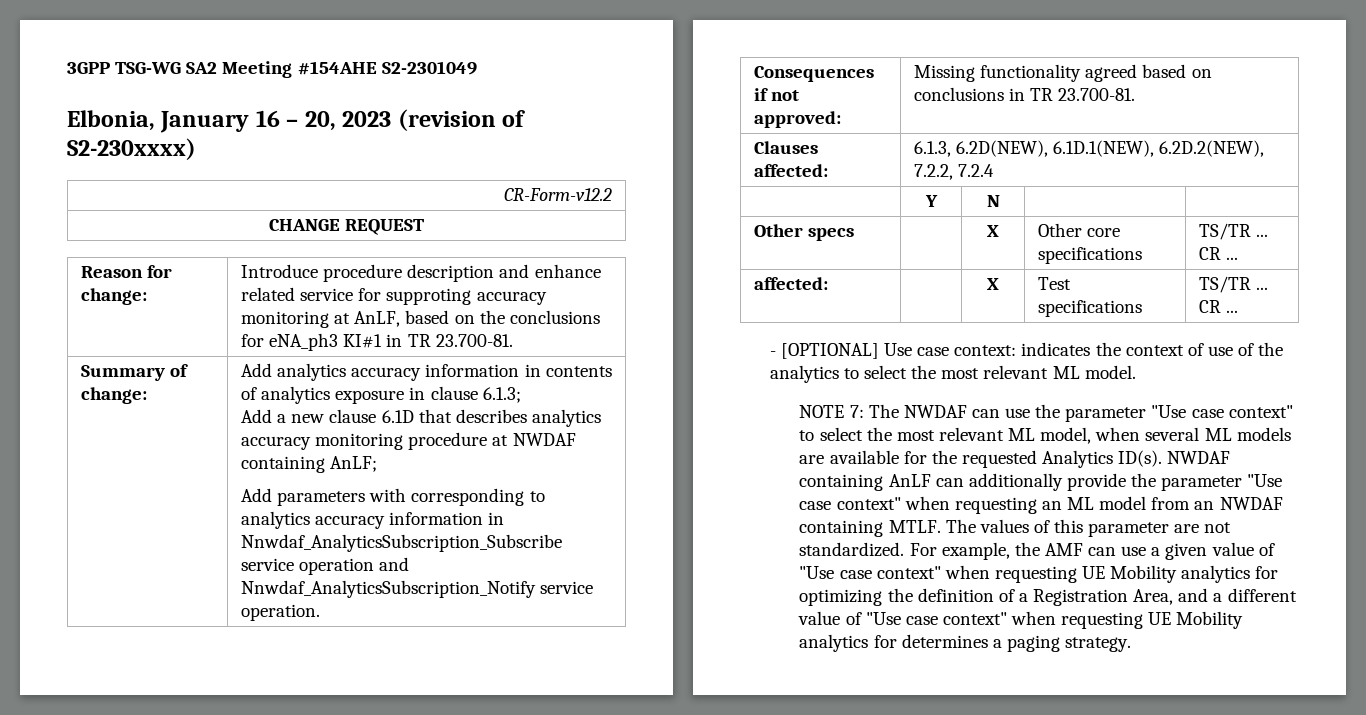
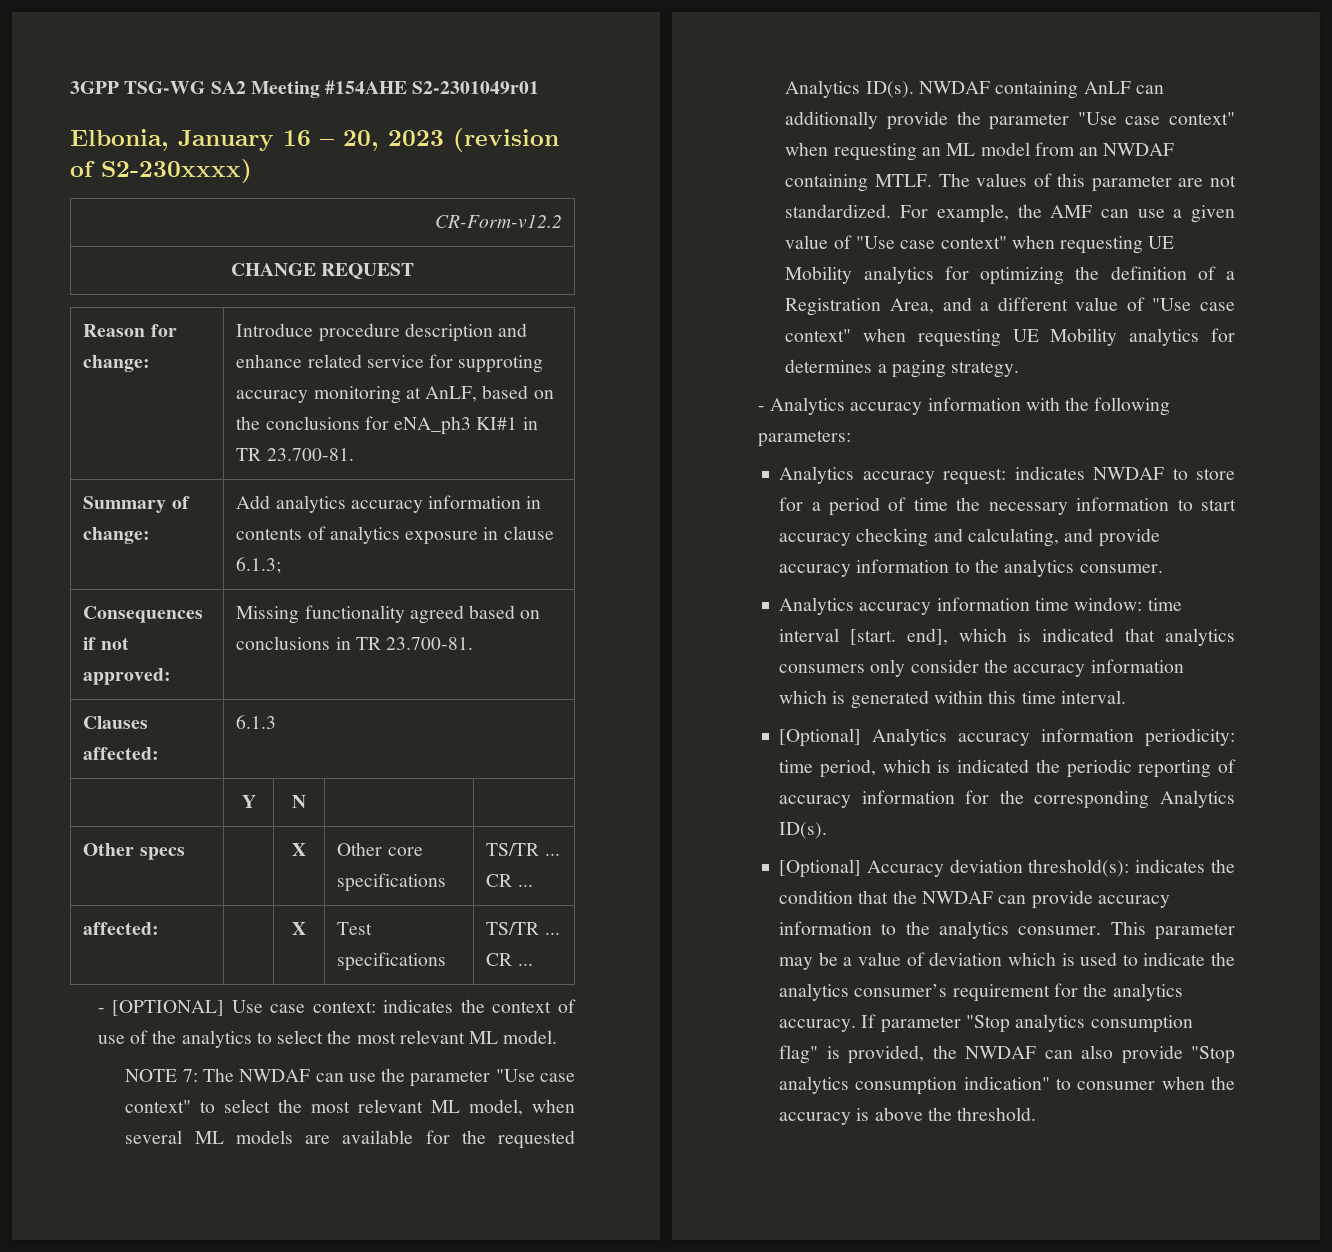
- 3GPP TSG-WG SA2 Meeting #154AHE S2-2301049
+ 3GPP TSG-WG SA2 Meeting #154AHE S2-2301049r01
- Add a new clause 6.1D that describes analytics accuracy monitoring procedure at NWDAF containing AnLF;
- Add parameters with corresponding to analytics accuracy information in Nnwdaf_AnalyticsSubscription_Subscribe service operation and Nnwdaf_AnalyticsSubscription_Notify service operation.
- Clauses affected: | 6.1.3, 6.2D(NEW), 6.1D.1(NEW), 6.2D.2(NEW), 7.2.2, 7.2.4
+ Clauses affected: | 6.1.3
+ - Analytics accuracy information with the following parameters:
+ Analytics accuracy request: indicates NWDAF to store for a period of time the necessary information to start accuracy checking and calculating, and provide accuracy information to the analytics consumer.
+ Analytics accuracy information time window: time interval [start. end], which is indicated that analytics consumers only consider the accuracy information which is generated within this time interval.
+ [Optional] Analytics accuracy information periodicity: time period, which is indicated the periodic reporting of accuracy information for the corresponding Analytics ID(s).
+ [Optional] Accuracy deviation threshold(s): indicates the condition that the NWDAF can provide accuracy information to the analytics consumer. This parameter may be a value of deviation which is used to indicate the analytics consumer’s requirement for the analytics accuracy. If parameter "Stop analytics consumption flag" is provided, the NWDAF can also provide "Stop analytics consumption indication" to consumer when the accuracy is above the threshold.

